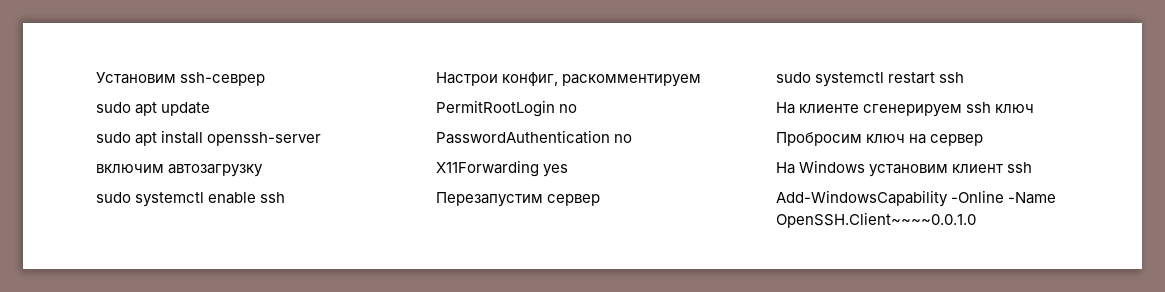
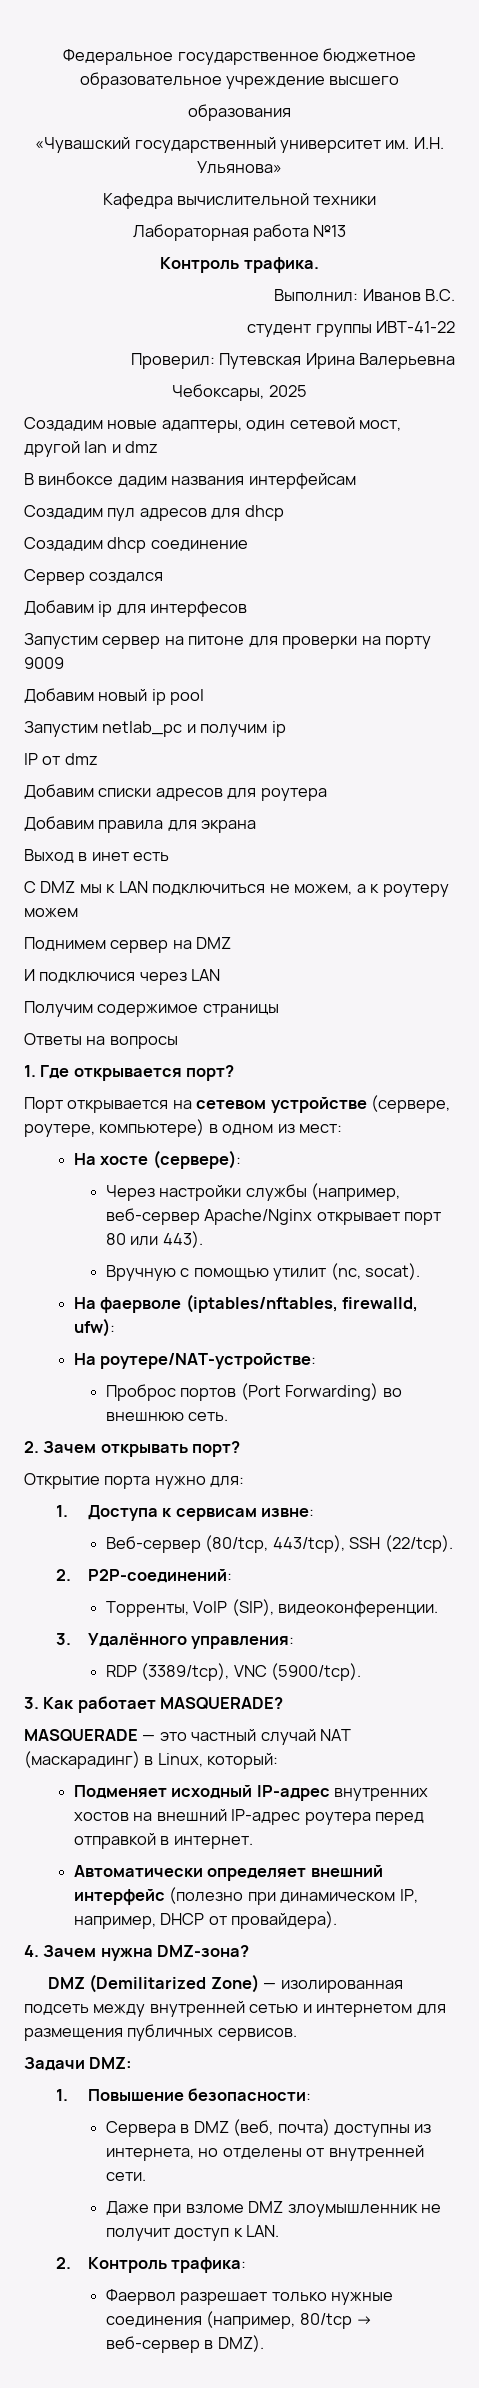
- Установим ssh-севрер
- sudo apt update
- sudo apt install openssh-server
- включим автозагрузку
- sudo systemctl enable ssh
- Настрои конфиг, раскомментируем
- PermitRootLogin no
- PasswordAuthentication no
- X11Forwarding yes
- Перезапустим сервер
- sudo systemctl restart ssh
- На клиенте сгенерируем ssh ключ
- Пробросим ключ на сервер
- На Windows установим клиент ssh
- Add-WindowsCapability -Online -Name OpenSSH.Client~~~~0.0.1.0
+ Федеральное государственное бюджетное образовательное учреждение высшего
+ образования
+ «Чувашский государственный университет им. И.Н. Ульянова»
+ Кафедра вычислительной техники
+ Лабораторная работа №13
+ Контроль трафика.
+ Выполнил: Иванов В.С.
+ студент группы ИВТ-41-22
+ Проверил: Путевская Ирина Валерьевна
+ Чебоксары, 2025
+ Создадим новые адаптеры, один сетевой мост, другой lan и dmz
+ В винбоксе дадим названия интерфейсам
+ Создадим пул адресов для dhcp
+ Создадим dhcp соединение
+ Сервер создался
+ Добавим ip для интерфесов
+ Запустим сервер на питоне для проверки на порту 9009
+ Добавим новый ip pool
+ Запустим netlab_pc и получим ip
+ IP от dmz
+ Добавим списки адресов для роутера
+ Добавим правила для экрана
+ Выход в инет есть
+ С DMZ мы к LAN подключиться не можем, а к роутеру можем
+ Поднимем сервер на DMZ
+ И подключися через LAN
+ Получим содержимое страницы
+ Ответы на вопросы
+ 1. Где открывается порт?
+ Порт открывается на сетевом устройстве (сервере, роутере, компьютере) в одном из мест:
+ На хосте (сервере):
+ Через настройки службы (например, веб-сервер Apache/Nginx открывает порт 80 или 443).
+ Вручную с помощью утилит (nc, socat).
+ На фаерволе (iptables/nftables, firewalld, ufw):
+ На роутере/NAT-устройстве:
+ Проброс портов (Port Forwarding) во внешнюю сеть.
+ 2. Зачем открывать порт?
+ Открытие порта нужно для:
+ 1. Доступа к сервисам извне:
+ Веб-сервер (80/tcp, 443/tcp), SSH (22/tcp).
+ 2. P2P-соединений:
+ Торренты, VoIP (SIP), видеоконференции.
+ 3. Удалённого управления:
+ RDP (3389/tcp), VNC (5900/tcp).
+ 3. Как работает MASQUERADE?
+ MASQUERADE — это частный случай NAT (маскарадинг) в Linux, который:
+ Подменяет исходный IP-адрес внутренних хостов на внешний IP-адрес роутера перед отправкой в интернет.
+ Автоматически определяет внешний интерфейс (полезно при динамическом IP, например, DHCP от провайдера).
+ 4. Зачем нужна DMZ-зона?
+ DMZ (Demilitarized Zone) — изолированная подсеть между внутренней сетью и интернетом для размещения публичных сервисов.
+ Задачи DMZ:
+ 1. Повышение безопасности:
+ Сервера в DMZ (веб, почта) доступны из интернета, но отделены от внутренней сети.
+ Даже при взломе DMZ злоумышленник не получит доступ к LAN.
+ 2. Контроль трафика:
+ Фаервол разрешает только нужные соединения (например, 80/tcp → веб-сервер в DMZ).

